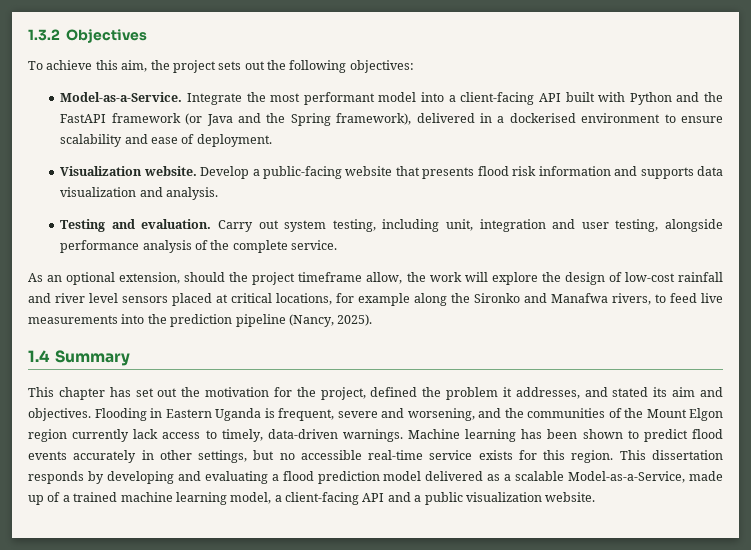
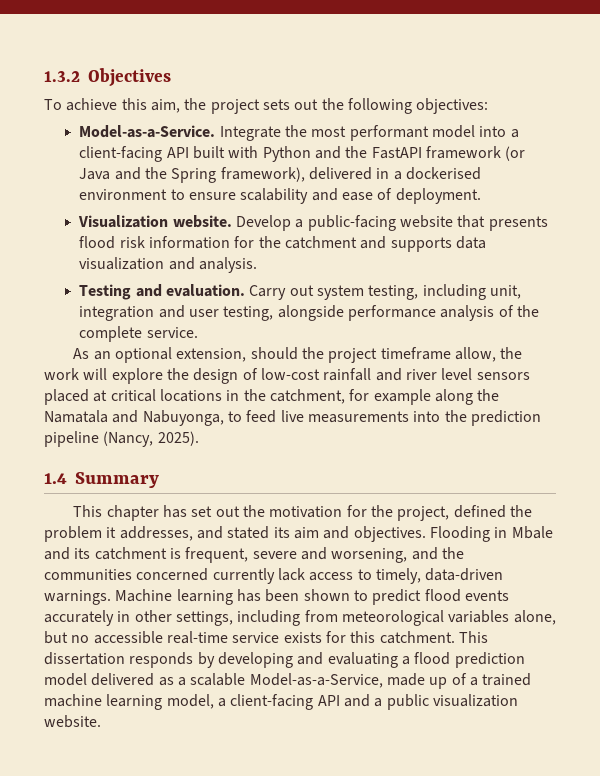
- Develop a public-facing website that presents flood risk information and supports data visualization and analysis.
+ Develop a public-facing website that presents flood risk information for the catchment and supports data visualization and analysis.
- As an optional extension, should the project timeframe allow, the work will explore the design of low-cost rainfall and river level sensors placed at critical locations, for example along the Sironko and Manafwa rivers, to feed live measurements into the prediction pipeline (Nancy, 2025).
+ As an optional extension, should the project timeframe allow, the work will explore the design of low-cost rainfall and river level sensors placed at critical locations in the catchment, for example along the Namatala and Nabuyonga, to feed live measurements into the prediction pipeline (Nancy, 2025).
- Flooding in Eastern Uganda is frequent, severe and worsening, and the communities of the Mount Elgon region currently lack access to timely, data-driven warnings.
+ Flooding in Mbale and its catchment is frequent, severe and worsening, and the communities concerned currently lack access to timely, data-driven warnings.
- Machine learning has been shown to predict flood events accurately in other settings, but no accessible real-time service exists for this region.
+ Machine learning has been shown to predict flood events accurately in other settings, including from meteorological variables alone, but no accessible real-time service exists for this catchment.

